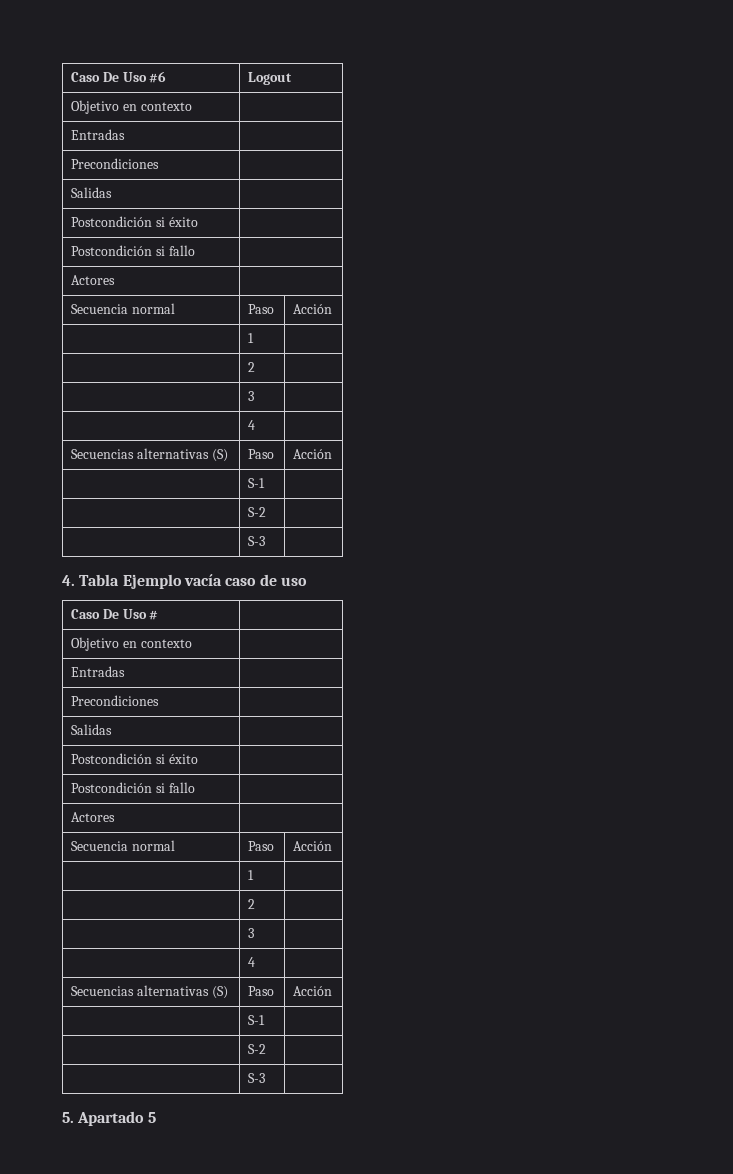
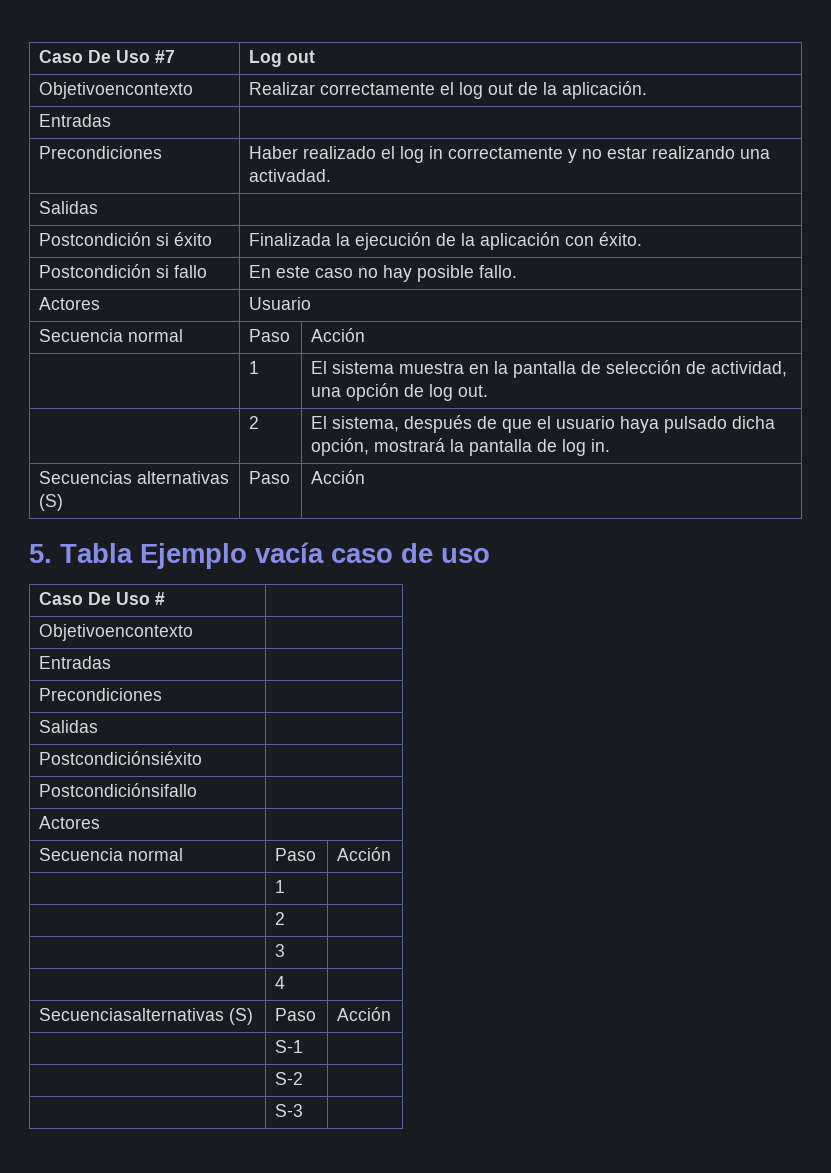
- Caso De Uso #6 | Logout
- Objetivo en contexto |
+ Caso De Uso #7 | Log out
+ Objetivoencontexto | Realizar correctamente el log out de la aplicación.
+ Entradas |
+ Precondiciones | Haber realizado el log in correctamente y no estar realizando una activadad.
+ Salidas |
+ Postcondición si éxito | Finalizada la ejecución de la aplicación con éxito.
+ Postcondición si fallo | En este caso no hay posible fallo.
+ Actores | Usuario
+ Secuencia normal | Paso | Acción
+ | 1 | El sistema muestra en la pantalla de selección de actividad, una opción de log out.
+ | 2 | El sistema, después de que el usuario haya pulsado dicha opción, mostrará la pantalla de log in.
+ Secuencias alternativas (S) | Paso | Acción
+ 5. Tabla Ejemplo vacía caso de uso
+ Caso De Uso # |
+ Objetivoencontexto |
  Entradas |
  Precondiciones |
  Salidas |
- Postcondición si éxito |
- Postcondición si fallo |
+ Postcondiciónsiéxito |
+ Postcondiciónsifallo |
  Actores |
  Secuencia normal | Paso | Acción
  | 1 |
  | 2 |
  | 3 |
  | 4 |
- Secuencias alternativas (S) | Paso | Acción
+ Secuenciasalternativas (S) | Paso | Acción
  | S-1 |
  | S-2 |
  | S-3 |
- 4. Tabla Ejemplo vacía caso de uso
- Caso De Uso # |
- Objetivo en contexto |
- Entradas |
- Precondiciones |
- Salidas |
- Postcondición si éxito |
- Postcondición si fallo |
- Actores |
- Secuencia normal | Paso | Acción
- | 1 |
- | 2 |
- | 3 |
- | 4 |
- Secuencias alternativas (S) | Paso | Acción
- | S-1 |
- | S-2 |
- | S-3 |
- 5. Apartado 5

